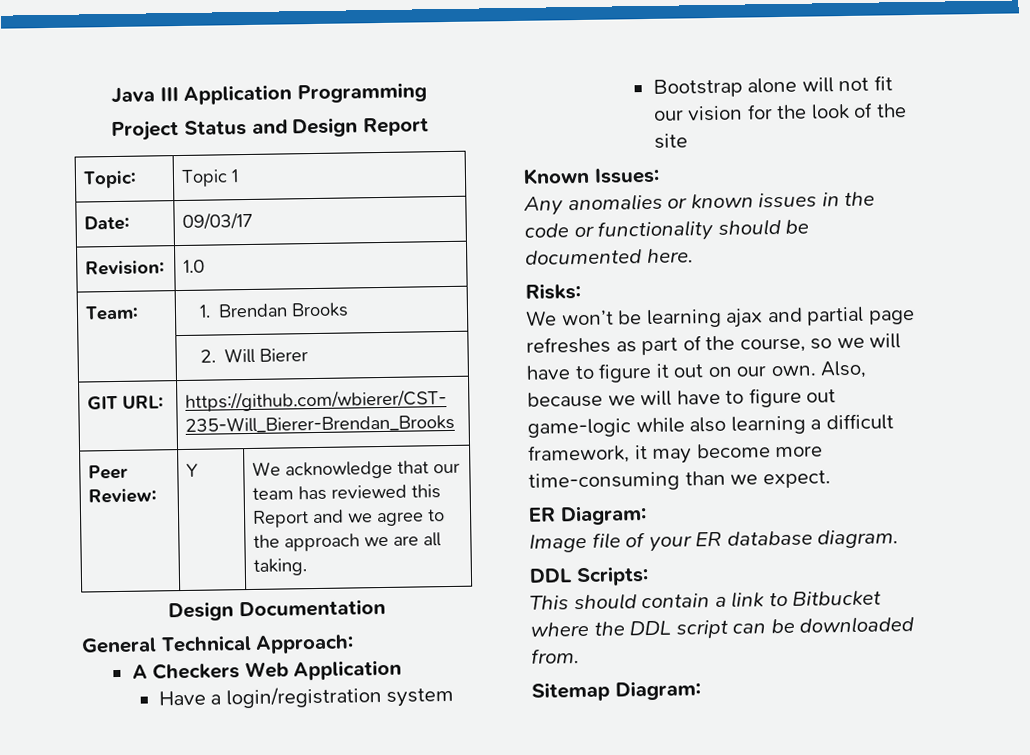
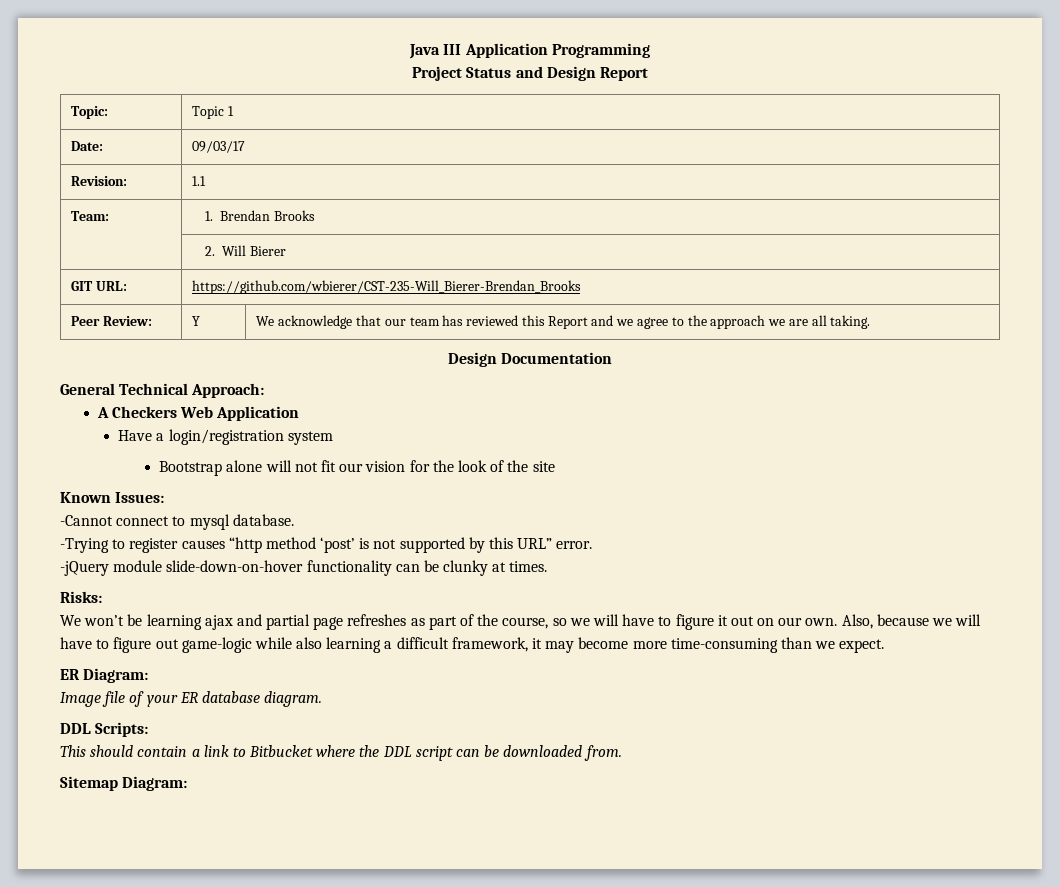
- Revision: | 1.0
+ Revision: | 1.1
- Any anomalies or known issues in the code or functionality should be documented here.
+ -Cannot connect to mysql database.
+ -Trying to register causes “http method ‘post’ is not supported by this URL” error.
+ -jQuery module slide-down-on-hover functionality can be clunky at times.

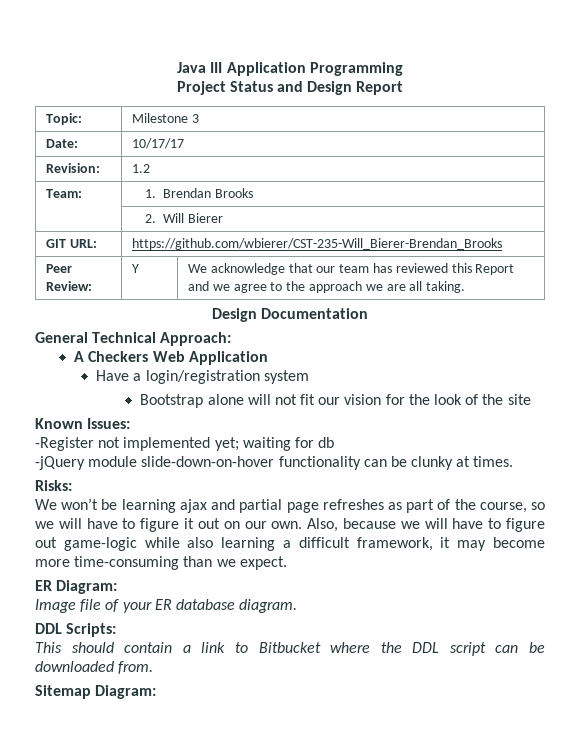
- Topic: | Topic 1
+ Topic: | Milestone 3
- Date: | 09/03/17
+ Date: | 10/17/17
- Revision: | 1.1
+ Revision: | 1.2
- -Cannot connect to mysql database.
- -Trying to register causes “http method ‘post’ is not supported by this URL” error.
+ -Register not implemented yet; waiting for db

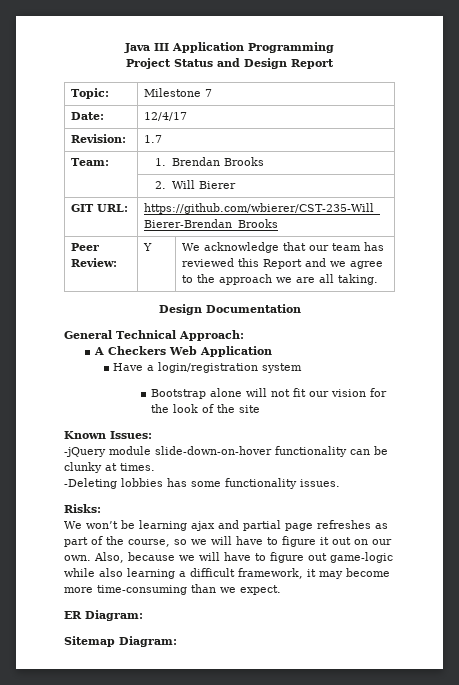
- Topic: | Milestone 3
+ Topic: | Milestone 7
- Date: | 10/17/17
+ Date: | 12/4/17
- Revision: | 1.2
+ Revision: | 1.7
- -Register not implemented yet; waiting for db
+ -Deleting lobbies has some functionality issues.
- Image file of your ER database diagram.
- DDL Scripts:
- This should contain a link to Bitbucket where the DDL script can be downloaded from.

